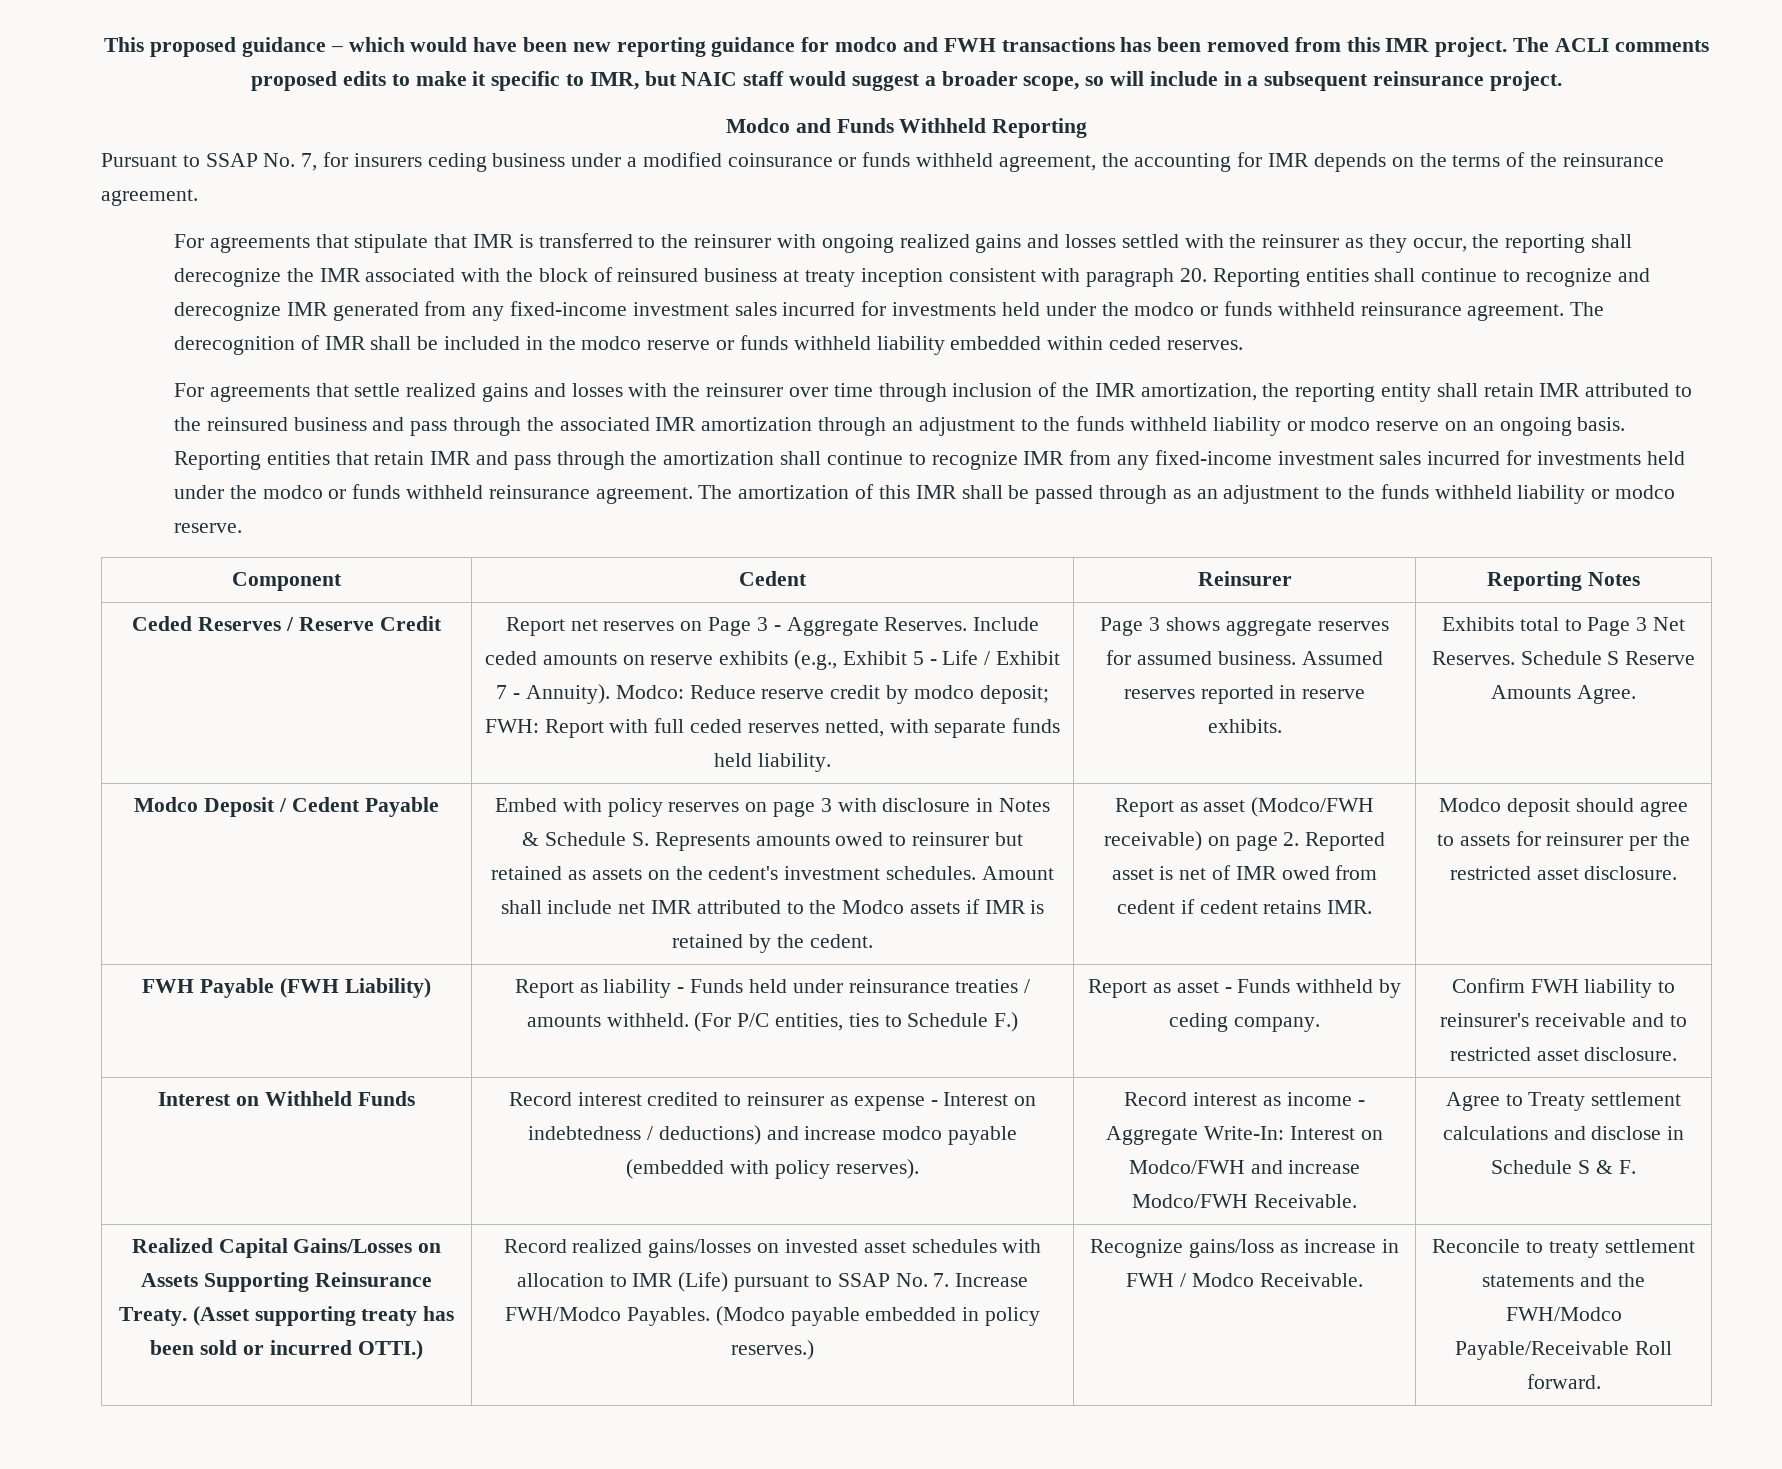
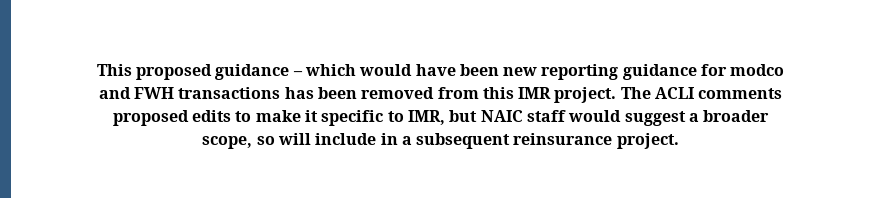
- Modco and Funds Withheld Reporting
- Pursuant to SSAP No. 7, for insurers ceding business under a modified coinsurance or funds withheld agreement, the accounting for IMR depends on the terms of the reinsurance agreement.
- For agreements that stipulate that IMR is transferred to the reinsurer with ongoing realized gains and losses settled with the reinsurer as they occur, the reporting shall derecognize the IMR associated with the block of reinsured business at treaty inception consistent with paragraph 20. Reporting entities shall continue to recognize and derecognize IMR generated from any fixed-income investment sales incurred for investments held under the modco or funds withheld reinsurance agreement. The derecognition of IMR shall be included in the modco reserve or funds withheld liability embedded within ceded reserves.
- For agreements that settle realized gains and losses with the reinsurer over time through inclusion of the IMR amortization, the reporting entity shall retain IMR attributed to the reinsured business and pass through the associated IMR amortization through an adjustment to the funds withheld liability or modco reserve on an ongoing basis. Reporting entities that retain IMR and pass through the amortization shall continue to recognize IMR from any fixed-income investment sales incurred for investments held under the modco or funds withheld reinsurance agreement. The amortization of this IMR shall be passed through as an adjustment to the funds withheld liability or modco reserve.
- Component | Cedent | Reinsurer | Reporting Notes
- Ceded Reserves / Reserve Credit | Report net reserves on Page 3 - Aggregate Reserves. Include ceded amounts on reserve exhibits (e.g., Exhibit 5 - Life / Exhibit 7 - Annuity). Modco: Reduce reserve credit by modco deposit; FWH: Report with full ceded reserves netted, with separate funds held liability. | Page 3 shows aggregate reserves for assumed business. Assumed reserves reported in reserve exhibits. | Exhibits total to Page 3 Net Reserves. Schedule S Reserve Amounts Agree.
- Modco Deposit / Cedent Payable | Embed with policy reserves on page 3 with disclosure in Notes & Schedule S. Represents amounts owed to reinsurer but retained as assets on the cedent's investment schedules. Amount shall include net IMR attributed to the Modco assets if IMR is retained by the cedent. | Report as asset (Modco/FWH receivable) on page 2. Reported asset is net of IMR owed from cedent if cedent retains IMR. | Modco deposit should agree to assets for reinsurer per the restricted asset disclosure.
- FWH Payable (FWH Liability) | Report as liability - Funds held under reinsurance treaties / amounts withheld. (For P/C entities, ties to Schedule F.) | Report as asset - Funds withheld by ceding company. | Confirm FWH liability to reinsurer's receivable and to restricted asset disclosure.
- Interest on Withheld Funds | Record interest credited to reinsurer as expense - Interest on indebtedness / deductions) and increase modco payable (embedded with policy reserves). | Record interest as income - Aggregate Write-In: Interest on Modco/FWH and increase Modco/FWH Receivable. | Agree to Treaty settlement calculations and disclose in Schedule S & F.
- Realized Capital Gains/Losses on Assets Supporting Reinsurance Treaty. (Asset supporting treaty has been sold or incurred OTTI.) | Record realized gains/losses on invested asset schedules with allocation to IMR (Life) pursuant to SSAP No. 7. Increase FWH/Modco Payables. (Modco payable embedded in policy reserves.) | Recognize gains/loss as increase in FWH / Modco Receivable. | Reconcile to treaty settlement statements and the FWH/Modco Payable/Receivable Roll forward.

